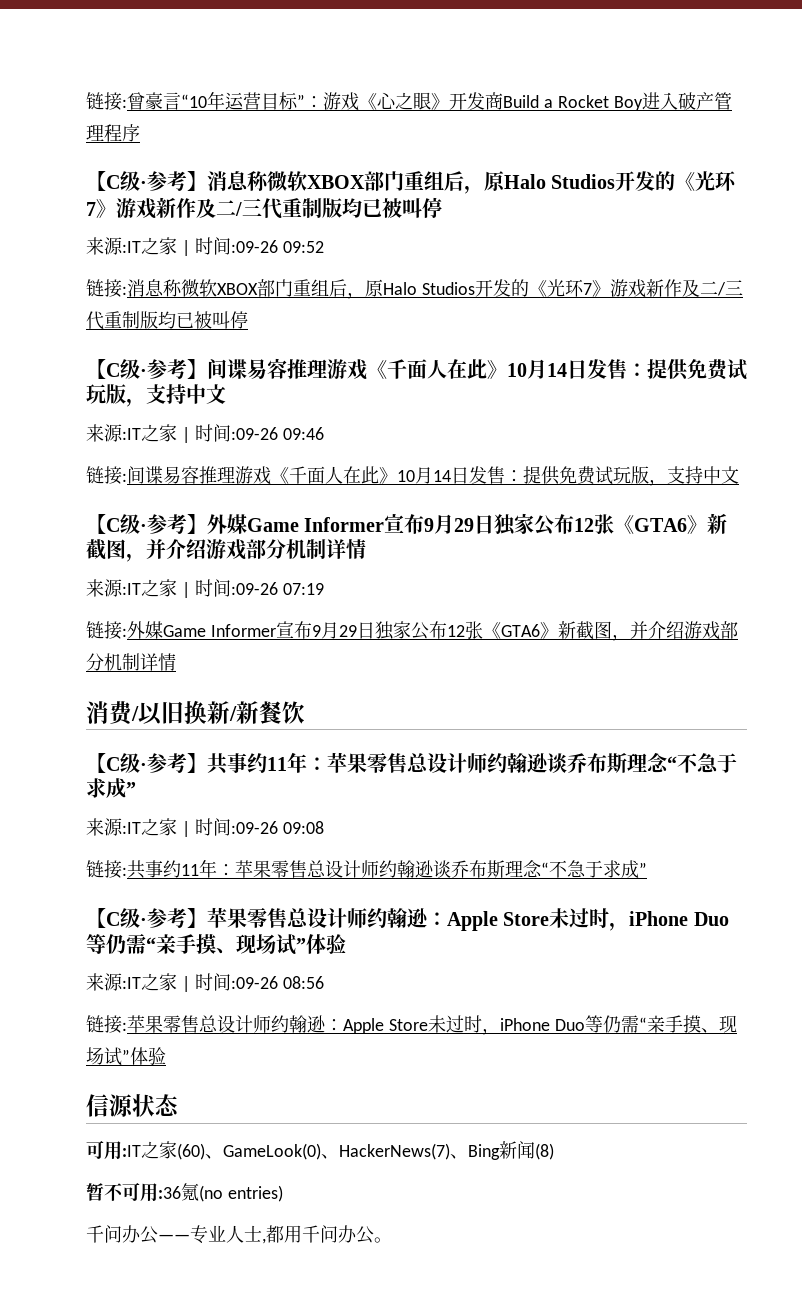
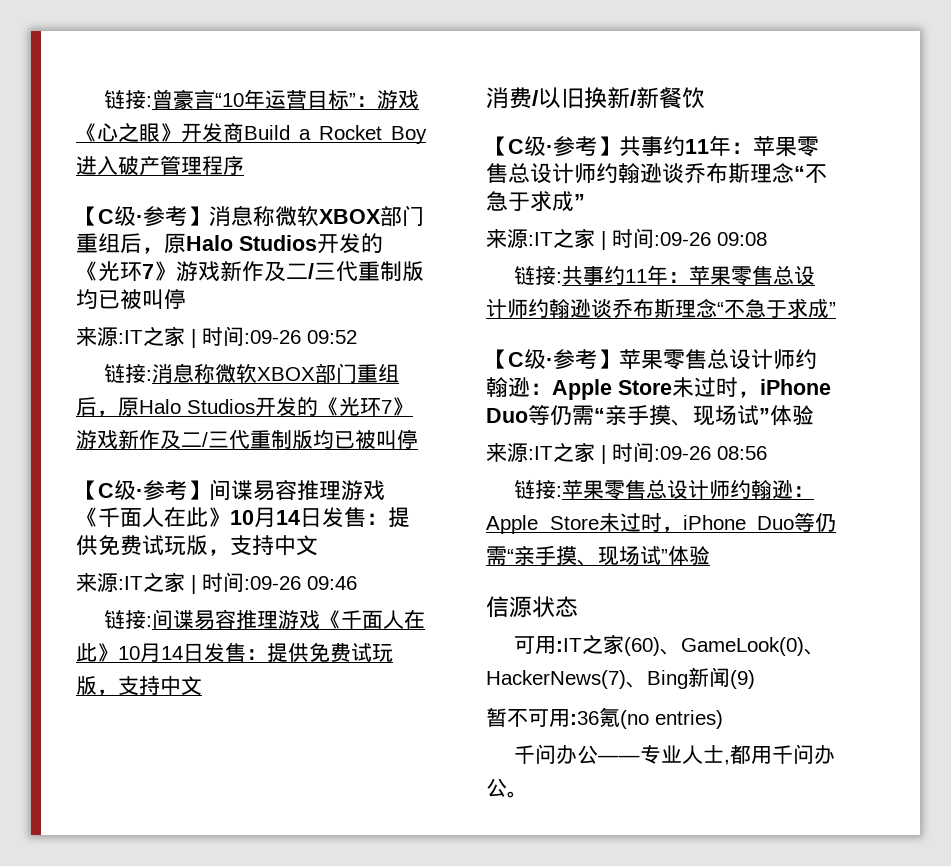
- 【C级·参考】外媒Game Informer宣布9月29日独家公布12张《GTA6》新截图，并介绍游戏部分机制详情
- 来源:IT之家 | 时间:09-26 07:19
- 链接:外媒Game Informer宣布9月29日独家公布12张《GTA6》新截图，并介绍游戏部分机制详情
- 可用:IT之家(60)、GameLook(0)、HackerNews(7)、Bing新闻(8)
+ 可用:IT之家(60)、GameLook(0)、HackerNews(7)、Bing新闻(9)

